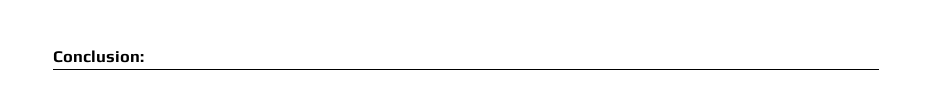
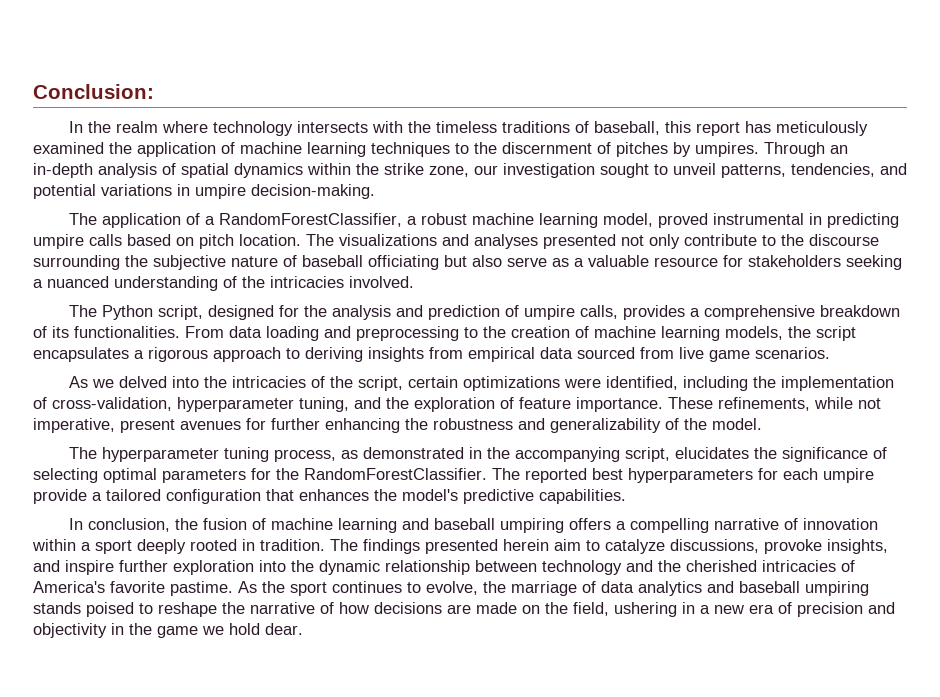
+ In the realm where technology intersects with the timeless traditions of baseball, this report has meticulously examined the application of machine learning techniques to the discernment of pitches by umpires. Through an in-depth analysis of spatial dynamics within the strike zone, our investigation sought to unveil patterns, tendencies, and potential variations in umpire decision-making.
+ The application of a RandomForestClassifier, a robust machine learning model, proved instrumental in predicting umpire calls based on pitch location. The visualizations and analyses presented not only contribute to the discourse surrounding the subjective nature of baseball officiating but also serve as a valuable resource for stakeholders seeking a nuanced understanding of the intricacies involved.
+ The Python script, designed for the analysis and prediction of umpire calls, provides a comprehensive breakdown of its functionalities. From data loading and preprocessing to the creation of machine learning models, the script encapsulates a rigorous approach to deriving insights from empirical data sourced from live game scenarios.
+ As we delved into the intricacies of the script, certain optimizations were identified, including the implementation of cross-validation, hyperparameter tuning, and the exploration of feature importance. These refinements, while not imperative, present avenues for further enhancing the robustness and generalizability of the model.
+ The hyperparameter tuning process, as demonstrated in the accompanying script, elucidates the significance of selecting optimal parameters for the RandomForestClassifier. The reported best hyperparameters for each umpire provide a tailored configuration that enhances the model's predictive capabilities.
+ In conclusion, the fusion of machine learning and baseball umpiring offers a compelling narrative of innovation within a sport deeply rooted in tradition. The findings presented herein aim to catalyze discussions, provoke insights, and inspire further exploration into the dynamic relationship between technology and the cherished intricacies of America's favorite pastime. As the sport continues to evolve, the marriage of data analytics and baseball umpiring stands poised to reshape the narrative of how decisions are made on the field, ushering in a new era of precision and objectivity in the game we hold dear.

